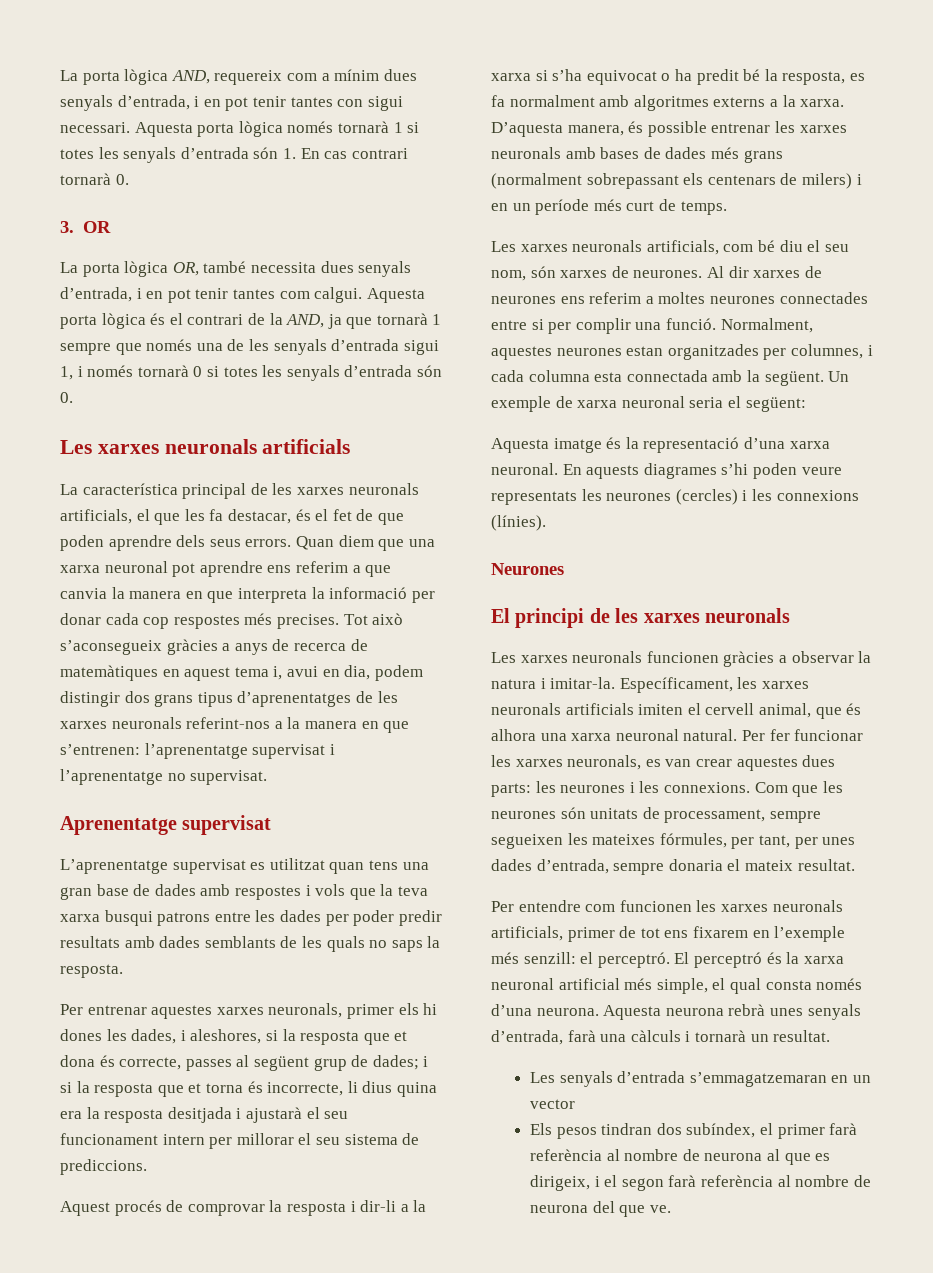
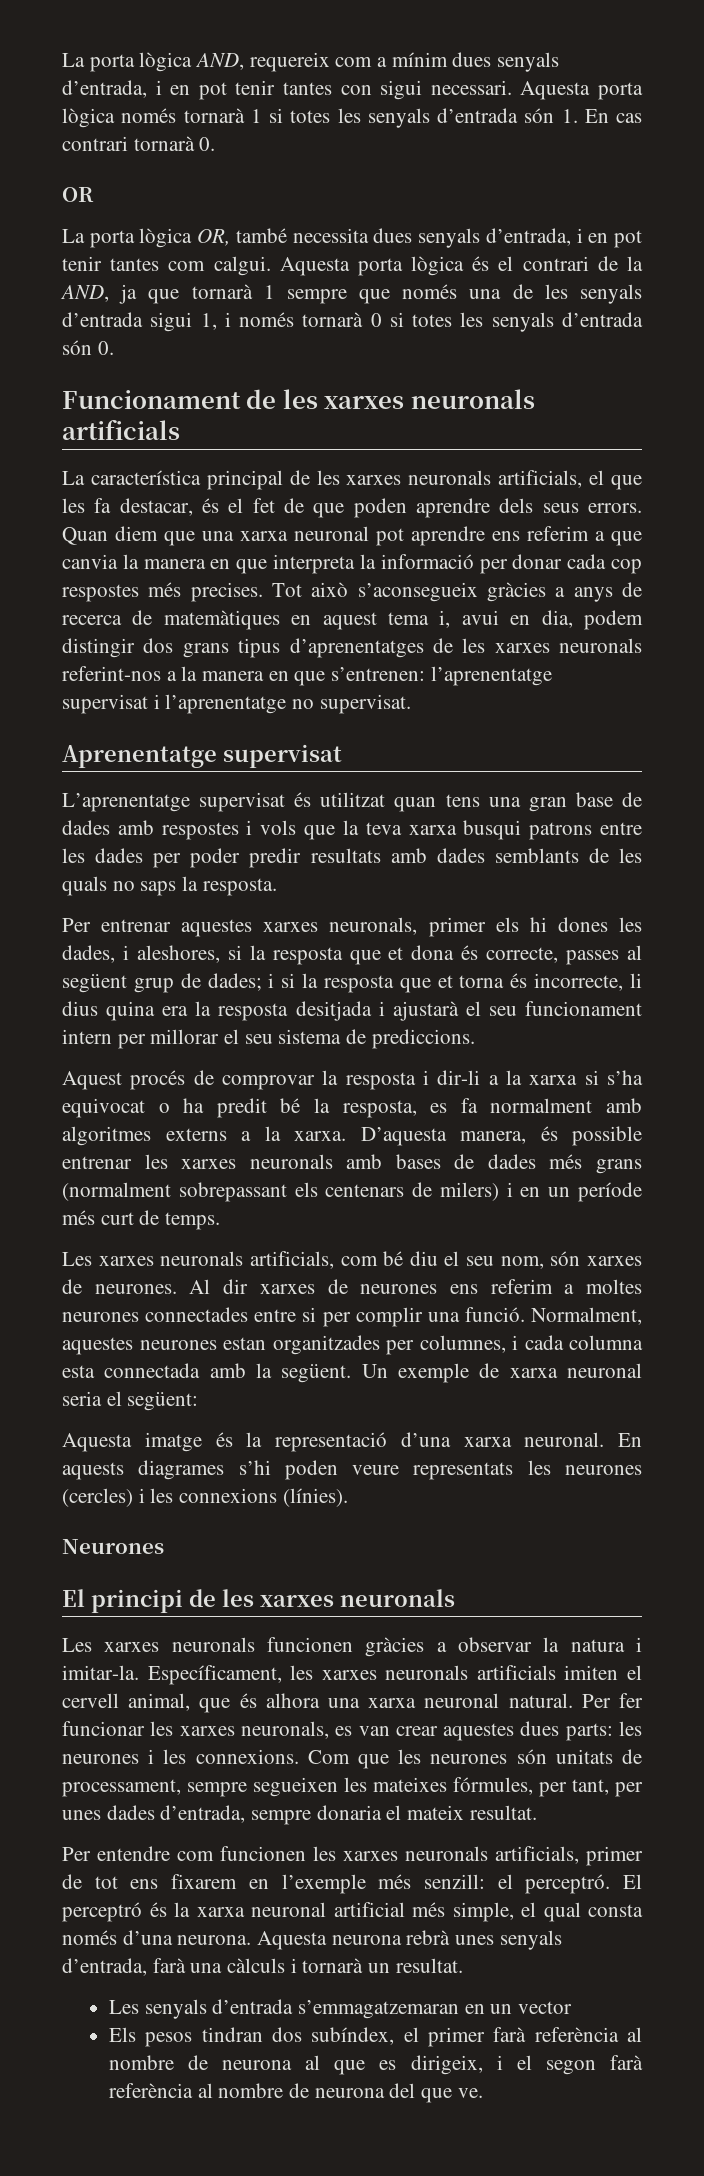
- 3. OR
+ OR
- Les xarxes neuronals artificials
+ Funcionament de les xarxes neuronals artificials
- L’aprenentatge supervisat es utilitzat quan tens una gran base de dades amb respostes i vols que la teva xarxa busqui patrons entre les dades per poder predir resultats amb dades semblants de les quals no saps la resposta.
+ L’aprenentatge supervisat és utilitzat quan tens una gran base de dades amb respostes i vols que la teva xarxa busqui patrons entre les dades per poder predir resultats amb dades semblants de les quals no saps la resposta.

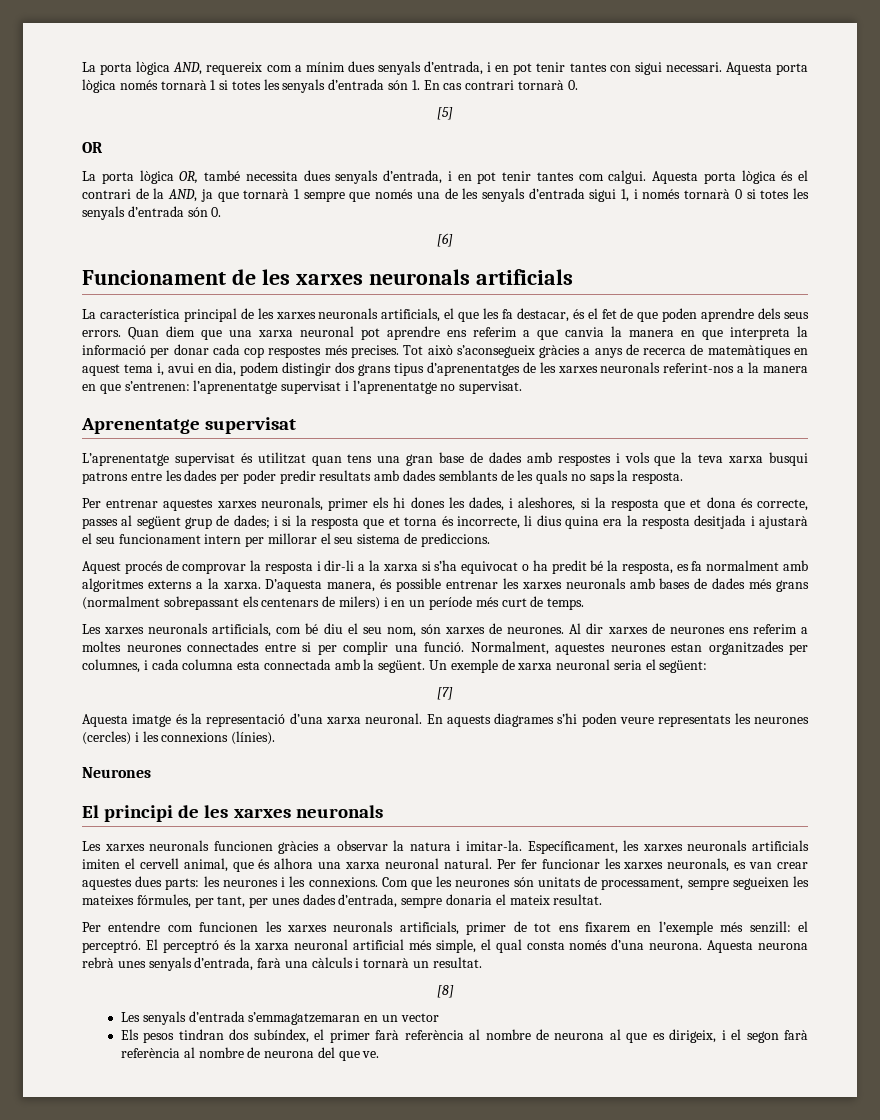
+ [5]
+ [6]
+ [7]
+ [8]

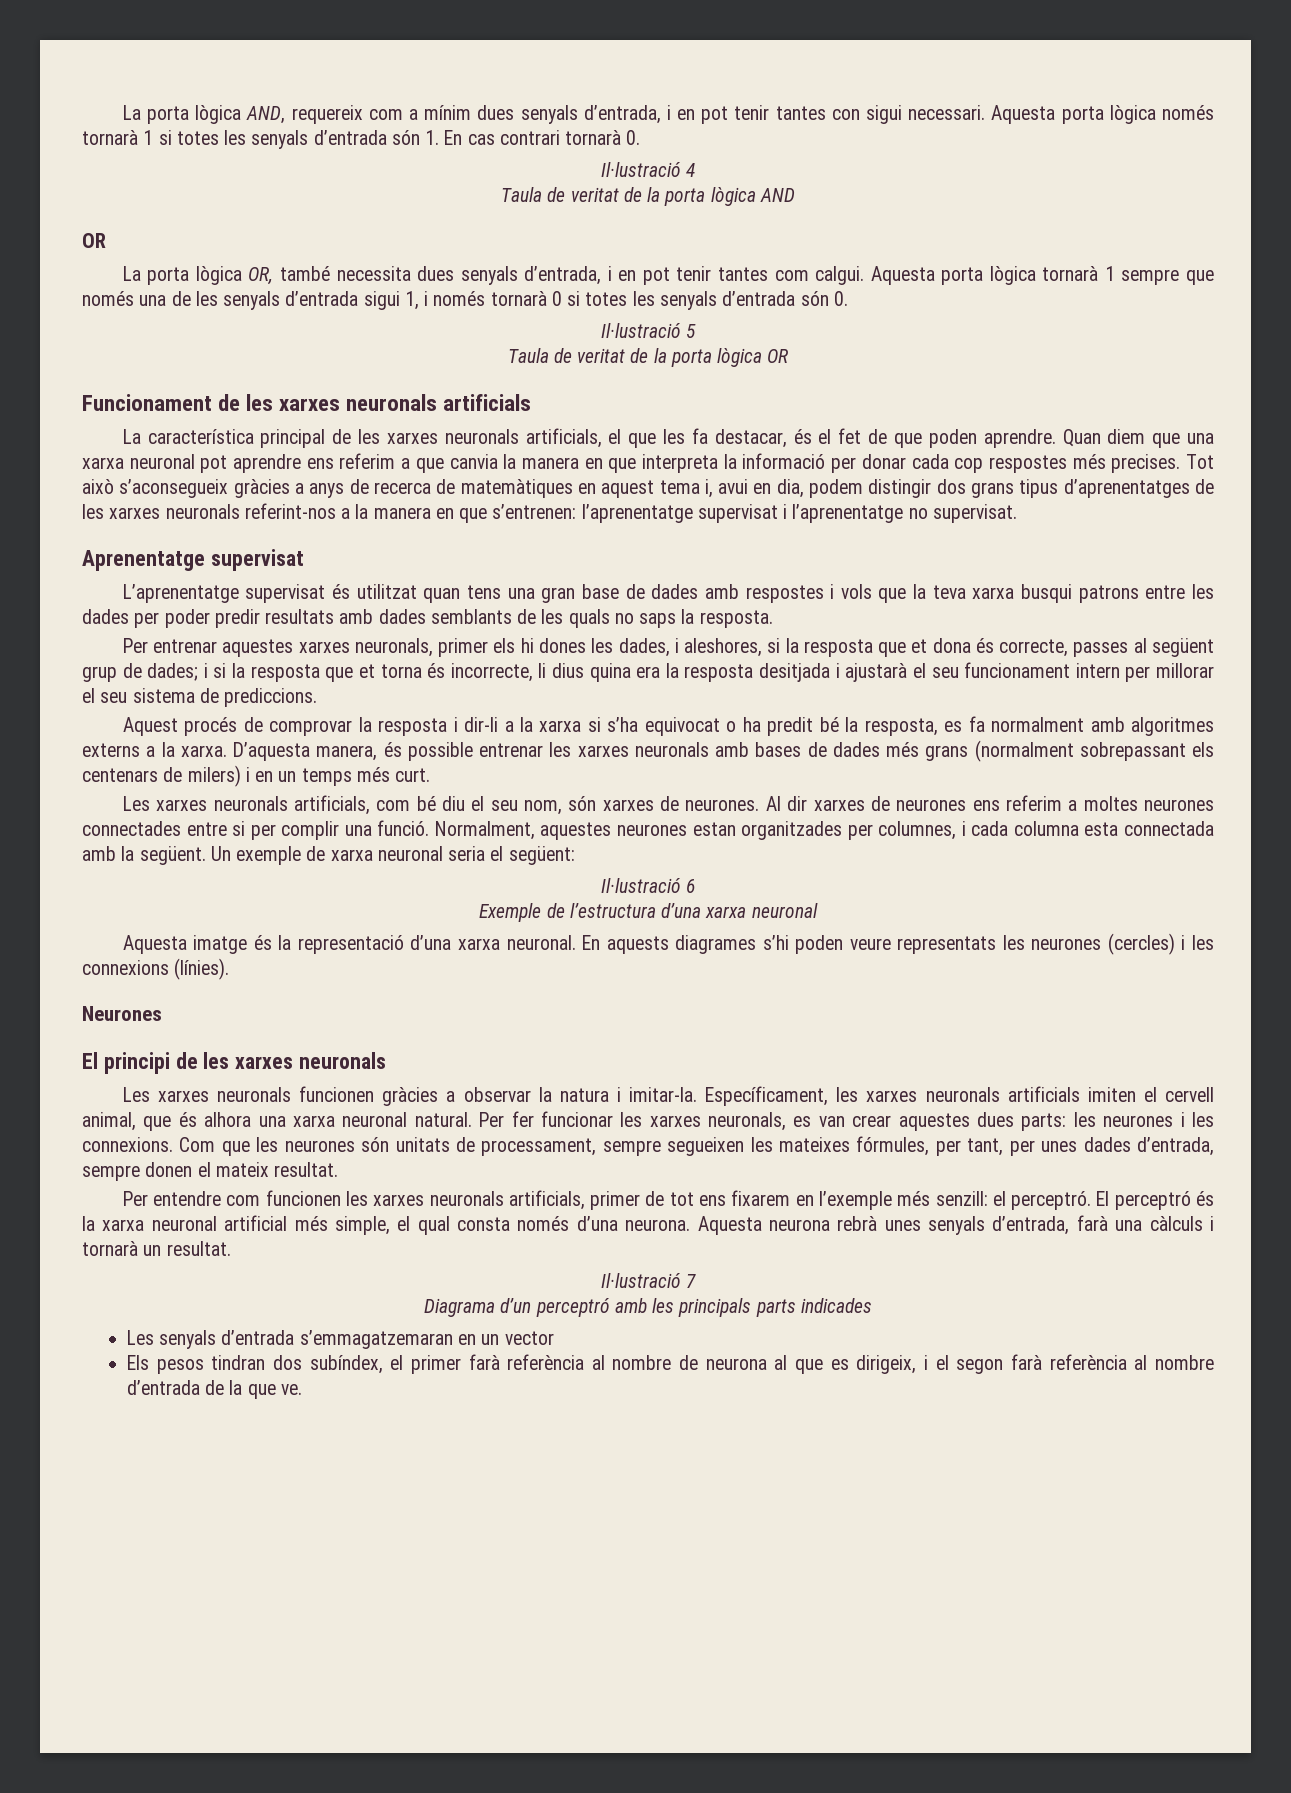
- [5]
+ Il·lustració 4
+ Taula de veritat de la porta lògica AND
- Aquesta porta lògica és el contrari de la AND, ja que tornarà 1 sempre que només una de les senyals d’entrada sigui 1, i només tornarà 0 si totes les senyals d’entrada són 0.
+ Aquesta porta lògica tornarà 1 sempre que només una de les senyals d’entrada sigui 1, i només tornarà 0 si totes les senyals d’entrada són 0.
- [6]
+ Il·lustració 5
+ Taula de veritat de la porta lògica OR
- La característica principal de les xarxes neuronals artificials, el que les fa destacar, és el fet de que poden aprendre dels seus errors.
+ La característica principal de les xarxes neuronals artificials, el que les fa destacar, és el fet de que poden aprendre.
- D’aquesta manera, és possible entrenar les xarxes neuronals amb bases de dades més grans (normalment sobrepassant els centenars de milers) i en un període més curt de temps.
+ D’aquesta manera, és possible entrenar les xarxes neuronals amb bases de dades més grans (normalment sobrepassant els centenars de milers) i en un temps més curt.
- [7]
+ Il·lustració 6
+ Exemple de l’estructura d’una xarxa neuronal
- Com que les neurones són unitats de processament, sempre segueixen les mateixes fórmules, per tant, per unes dades d’entrada, sempre donaria el mateix resultat.
+ Com que les neurones són unitats de processament, sempre segueixen les mateixes fórmules, per tant, per unes dades d’entrada, sempre donen el mateix resultat.
- [8]
+ Il·lustració 7
+ Diagrama d’un perceptró amb les principals parts indicades
- Els pesos tindran dos subíndex, el primer farà referència al nombre de neurona al que es dirigeix, i el segon farà referència al nombre de neurona del que ve.
+ Els pesos tindran dos subíndex, el primer farà referència al nombre de neurona al que es dirigeix, i el segon farà referència al nombre d’entrada de la que ve.

